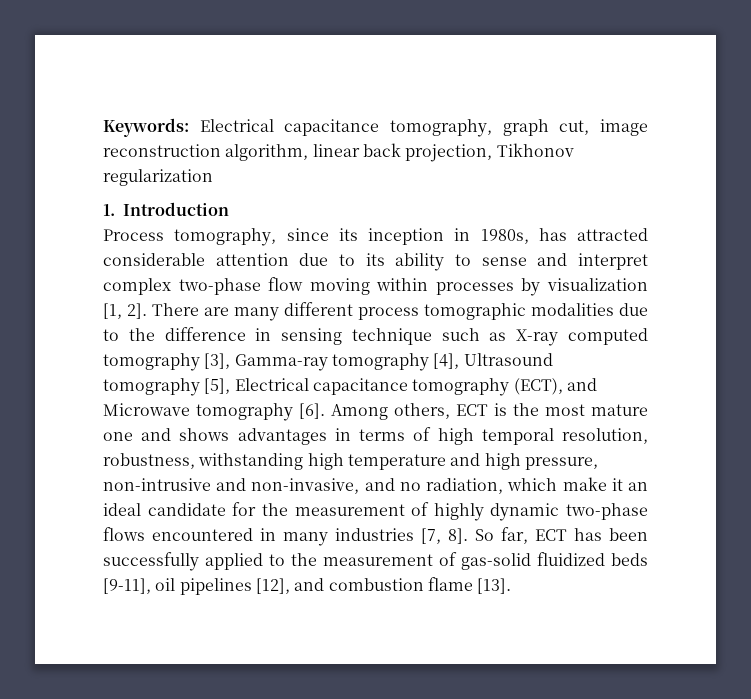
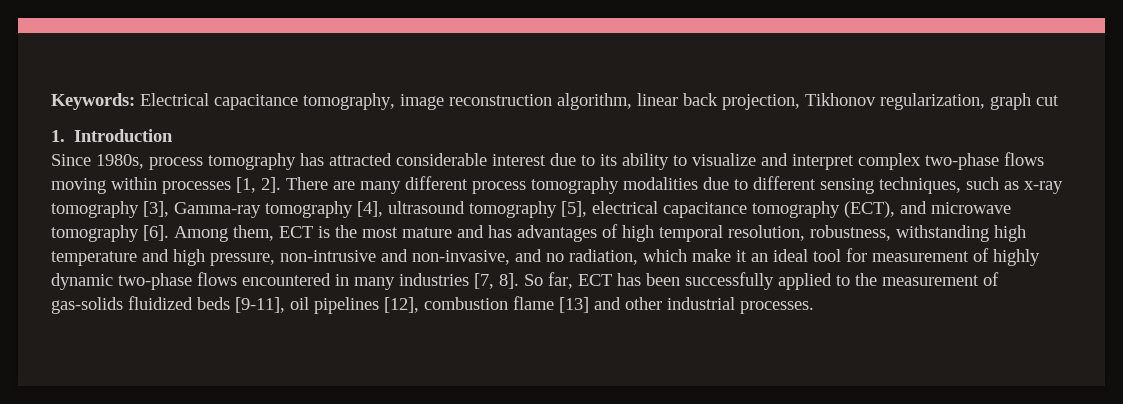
- Keywords: Electrical capacitance tomography, graph cut, image reconstruction algorithm, linear back projection, Tikhonov regularization
+ Keywords: Electrical capacitance tomography, image reconstruction algorithm, linear back projection, Tikhonov regularization, graph cut
- Process tomography, since its inception in 1980s, has attracted considerable attention due to its ability to sense and interpret complex two-phase flow moving within processes by visualization [1, 2].
+ Since 1980s, process tomography has attracted considerable interest due to its ability to visualize and interpret complex two-phase flows moving within processes [1, 2].
- There are many different process tomographic modalities due to the difference in sensing technique such as X-ray computed tomography [3], Gamma-ray tomography [4], Ultrasound tomography [5], Electrical capacitance tomography (ECT), and Microwave tomography [6].
+ There are many different process tomography modalities due to different sensing techniques, such as x-ray tomography [3], Gamma-ray tomography [4], ultrasound tomography [5], electrical capacitance tomography (ECT), and microwave tomography [6].
- Among others, ECT is the most mature one and shows advantages in terms of high temporal resolution, robustness, withstanding high temperature and high pressure, non-intrusive and non-invasive, and no radiation, which make it an ideal candidate for the measurement of highly dynamic two-phase flows encountered in many industries [7, 8].
+ Among them, ECT is the most mature and has advantages of high temporal resolution, robustness, withstanding high temperature and high pressure, non-intrusive and non-invasive, and no radiation, which make it an ideal tool for measurement of highly dynamic two-phase flows encountered in many industries [7, 8].
- So far, ECT has been successfully applied to the measurement of gas-solid fluidized beds [9-11], oil pipelines [12], and combustion flame [13].
+ So far, ECT has been successfully applied to the measurement of gas-solids fluidized beds [9-11], oil pipelines [12], combustion flame [13] and other industrial processes.

